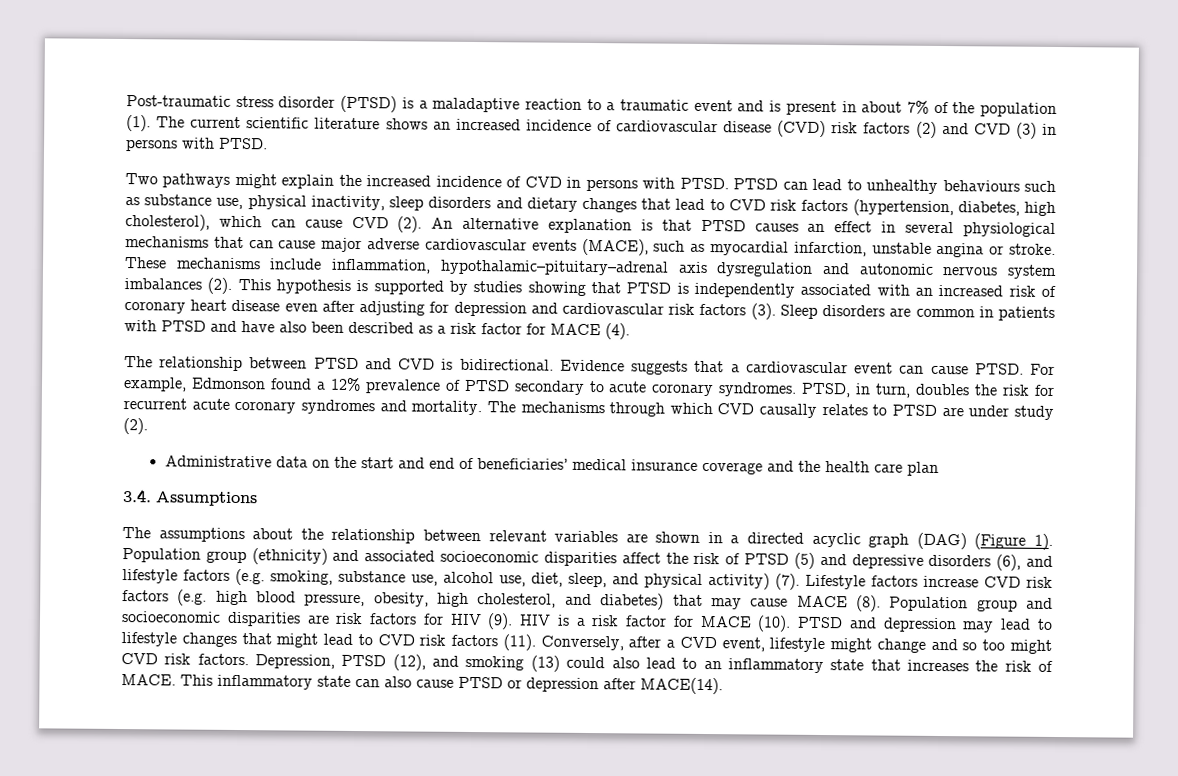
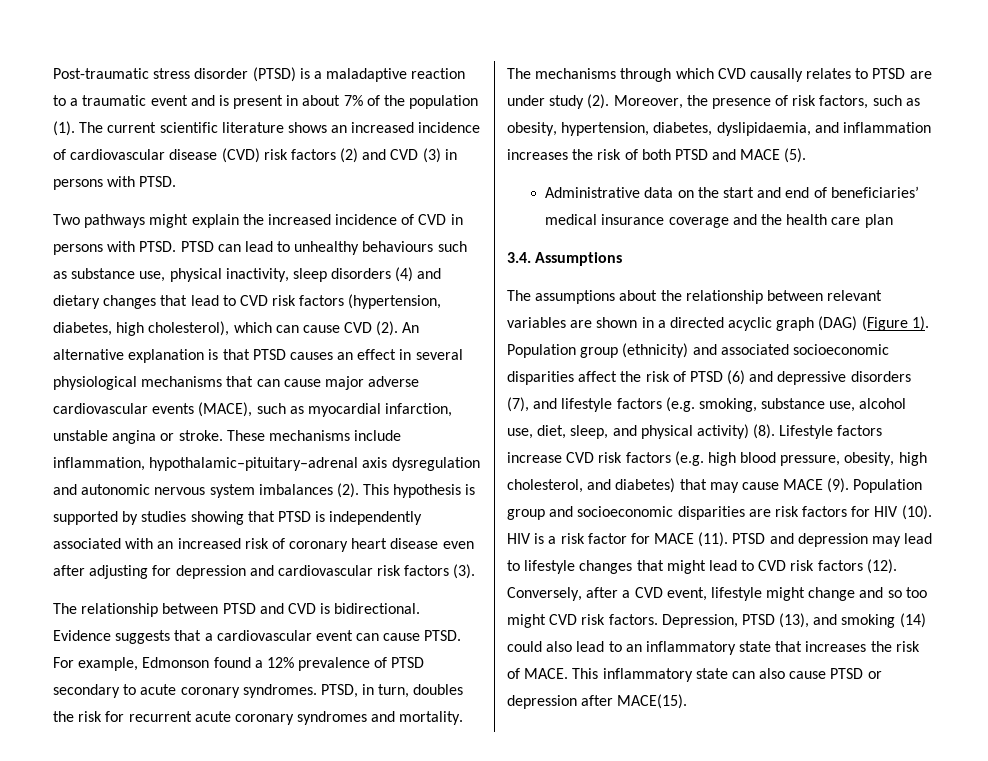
- PTSD can lead to unhealthy behaviours such as substance use, physical inactivity, sleep disorders and dietary changes that lead to CVD risk factors (hypertension, diabetes, high cholesterol), which can cause CVD (2).
+ PTSD can lead to unhealthy behaviours such as substance use, physical inactivity, sleep disorders (4) and dietary changes that lead to CVD risk factors (hypertension, diabetes, high cholesterol), which can cause CVD (2).
- Sleep disorders are common in patients with PTSD and have also been described as a risk factor for MACE (4).
+ Moreover, the presence of risk factors, such as obesity, hypertension, diabetes, dyslipidaemia, and inflammation increases the risk of both PTSD and MACE (5).
- Population group (ethnicity) and associated socioeconomic disparities affect the risk of PTSD (5) and depressive disorders (6), and lifestyle factors (e.g. smoking, substance use, alcohol use, diet, sleep, and physical activity) (7).
+ Population group (ethnicity) and associated socioeconomic disparities affect the risk of PTSD (6) and depressive disorders (7), and lifestyle factors (e.g. smoking, substance use, alcohol use, diet, sleep, and physical activity) (8).
- Lifestyle factors increase CVD risk factors (e.g. high blood pressure, obesity, high cholesterol, and diabetes) that may cause MACE (8).
+ Lifestyle factors increase CVD risk factors (e.g. high blood pressure, obesity, high cholesterol, and diabetes) that may cause MACE (9).
- Population group and socioeconomic disparities are risk factors for HIV (9).
+ Population group and socioeconomic disparities are risk factors for HIV (10).
- HIV is a risk factor for MACE (10).
+ HIV is a risk factor for MACE (11).
- PTSD and depression may lead to lifestyle changes that might lead to CVD risk factors (11).
+ PTSD and depression may lead to lifestyle changes that might lead to CVD risk factors (12).
- Depression, PTSD (12), and smoking (13) could also lead to an inflammatory state that increases the risk of MACE.
+ Depression, PTSD (13), and smoking (14) could also lead to an inflammatory state that increases the risk of MACE.
- This inflammatory state can also cause PTSD or depression after MACE(14).
+ This inflammatory state can also cause PTSD or depression after MACE(15).

